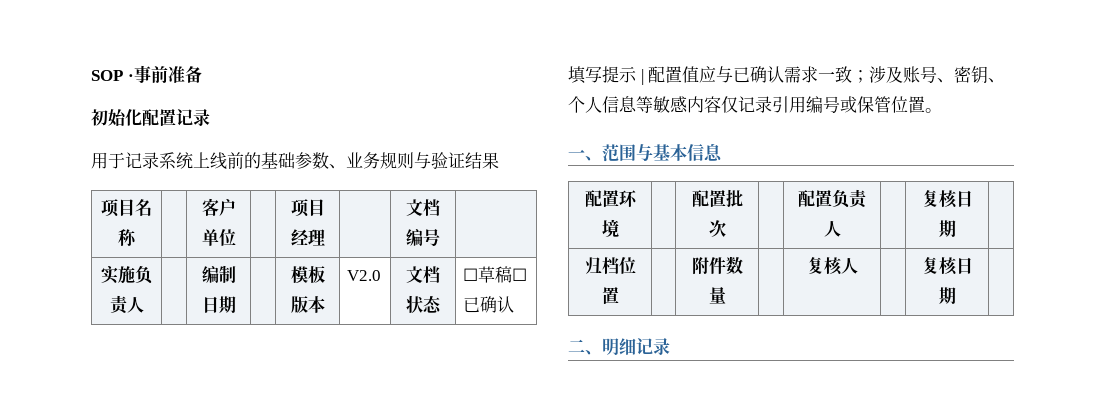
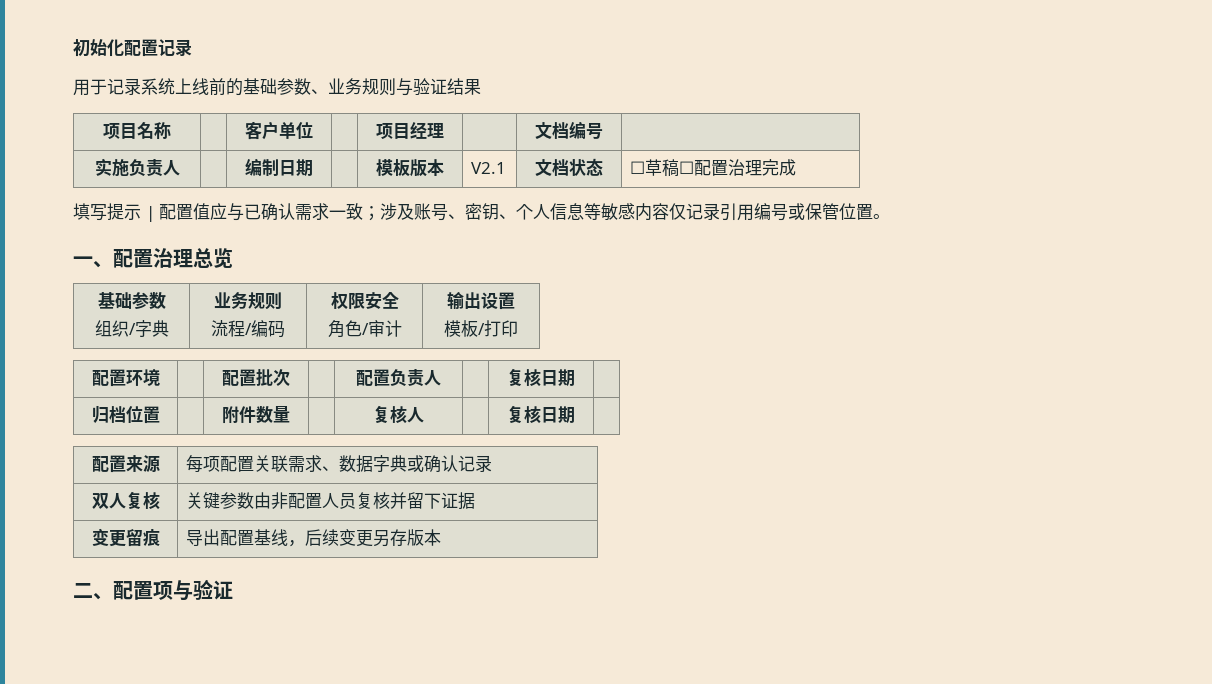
- SOP ·事前准备
- 实施负责人 | | 编制日期 | | 模板版本 | V2.0 | 文档状态 | ☐草稿☐已确认
+ 实施负责人 | | 编制日期 | | 模板版本 | V2.1 | 文档状态 | ☐草稿☐配置治理完成
- 一、范围与基本信息
+ 一、配置治理总览
+ 基础参数
+ 组织/字典 | 业务规则
+ 流程/编码 | 权限安全
+ 角色/审计 | 输出设置
+ 模板/打印
- 二、明细记录
+ 配置来源 | 每项配置关联需求、数据字典或确认记录
+ 双人复核 | 关键参数由非配置人员复核并留下证据
+ 变更留痕 | 导出配置基线，后续变更另存版本
+ 二、配置项与验证

